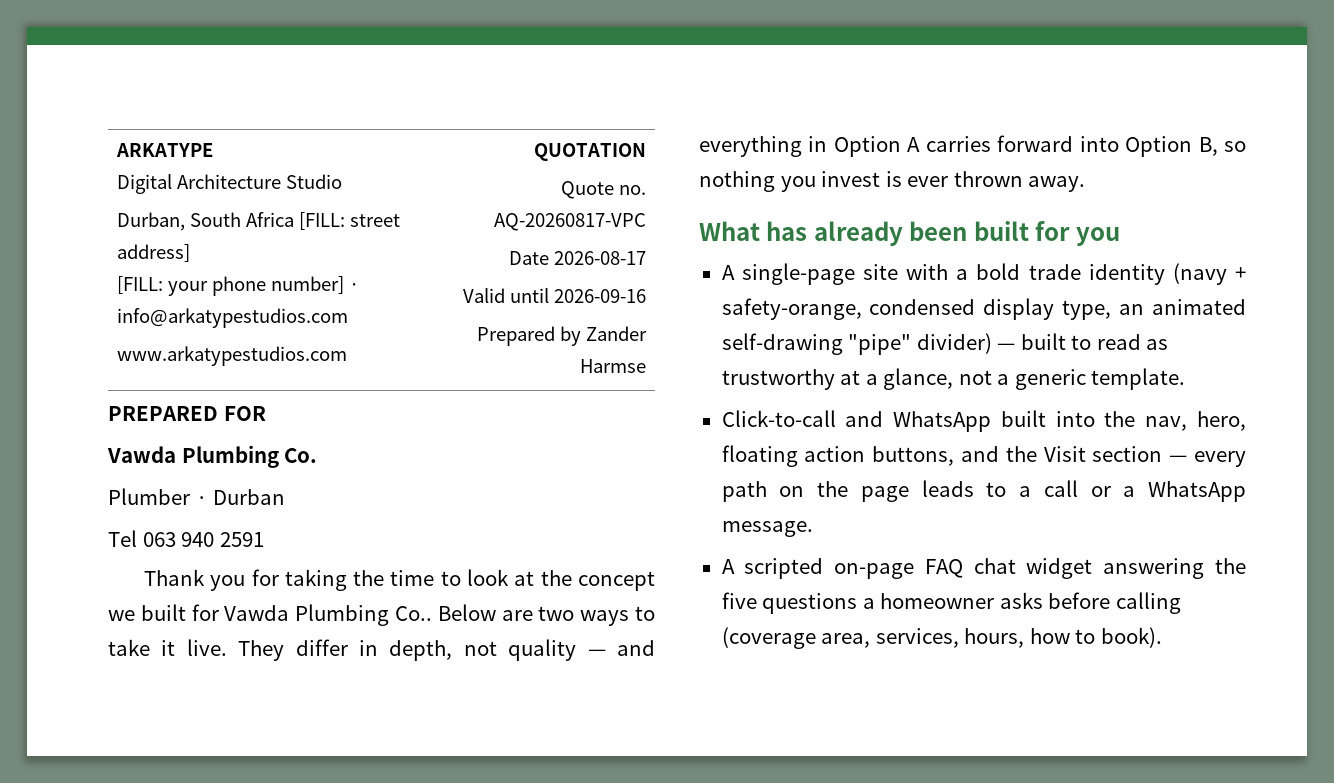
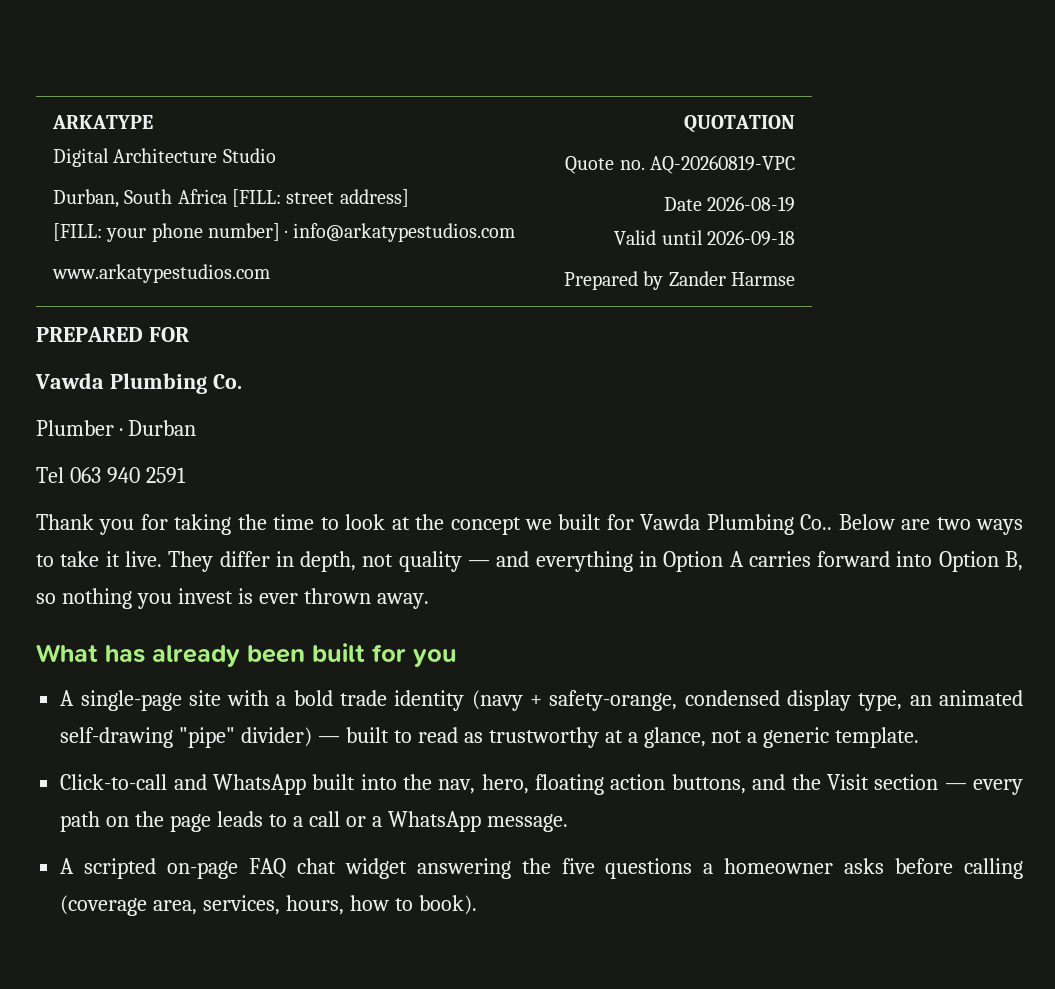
  ARKATYPE
  Digital Architecture Studio
  Durban, South Africa [FILL: street address]
  [FILL: your phone number] · info@arkatypestudios.com
  www.arkatypestudios.com | QUOTATION
- Quote no. AQ-20260817-VPC
- Date 2026-08-17
- Valid until 2026-09-16
+ Quote no. AQ-20260819-VPC
+ Date 2026-08-19
+ Valid until 2026-09-18

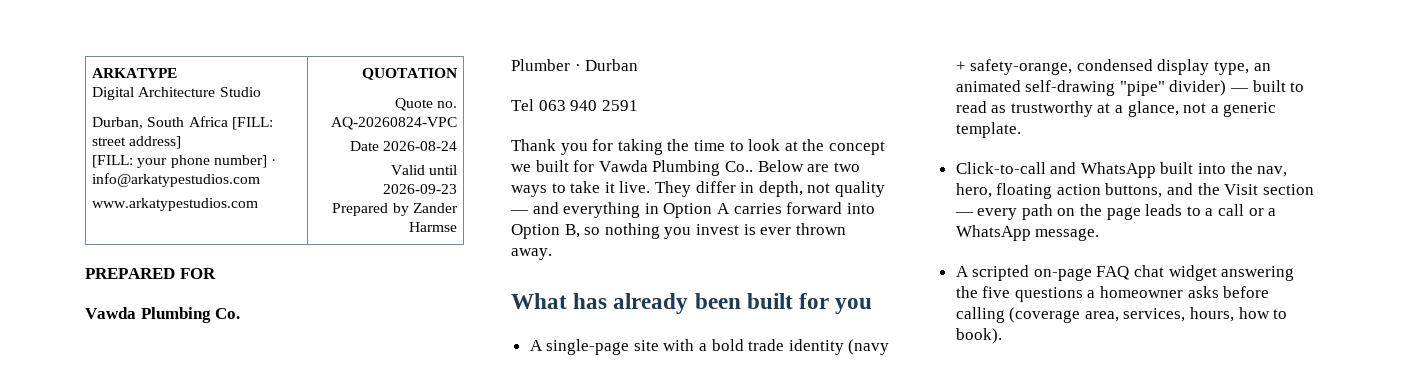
  ARKATYPE
  Digital Architecture Studio
  Durban, South Africa [FILL: street address]
  [FILL: your phone number] · info@arkatypestudios.com
  www.arkatypestudios.com | QUOTATION
- Quote no. AQ-20260819-VPC
- Date 2026-08-19
- Valid until 2026-09-18
+ Quote no. AQ-20260824-VPC
+ Date 2026-08-24
+ Valid until 2026-09-23

